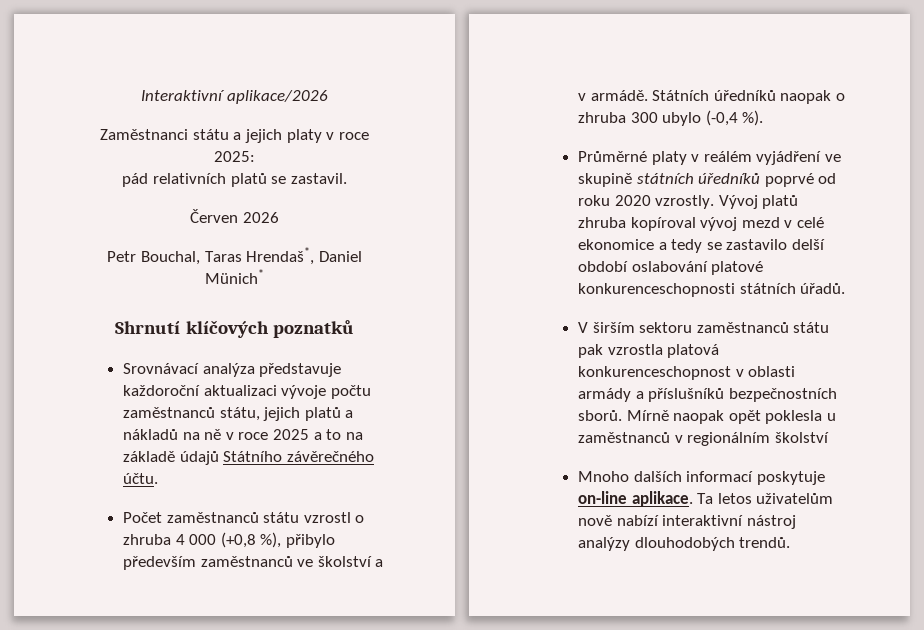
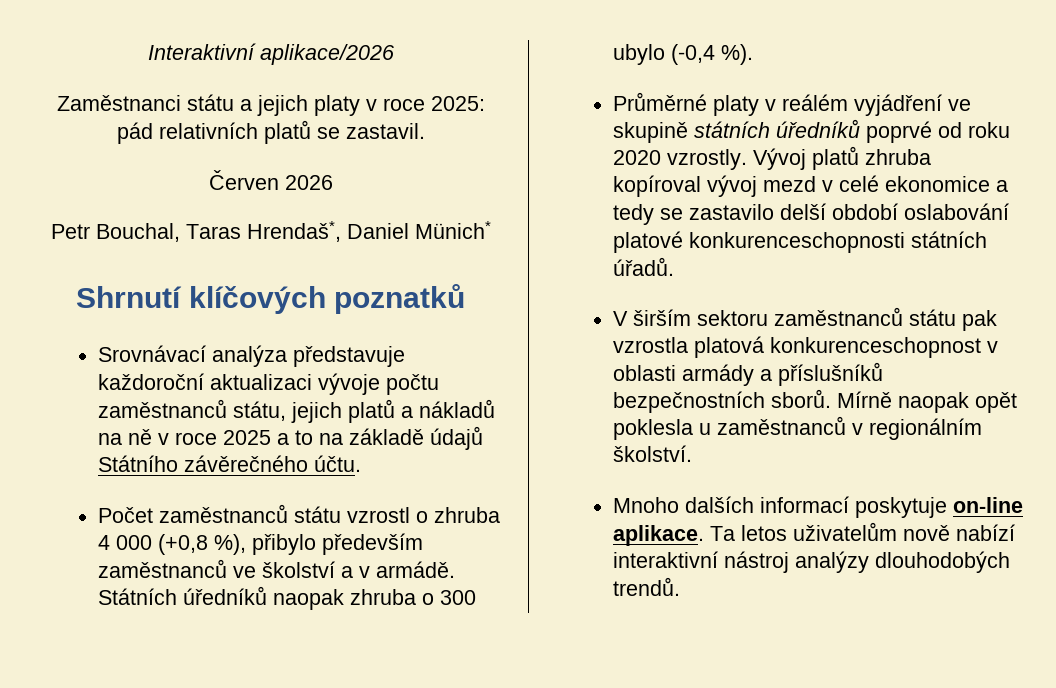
- Státních úředníků naopak o zhruba 300 ubylo (-0,4 %).
+ Státních úředníků naopak zhruba o 300 ubylo (-0,4 %).
- Mírně naopak opět poklesla u zaměstnanců v regionálním školství
+ Mírně naopak opět poklesla u zaměstnanců v regionálním školství.

